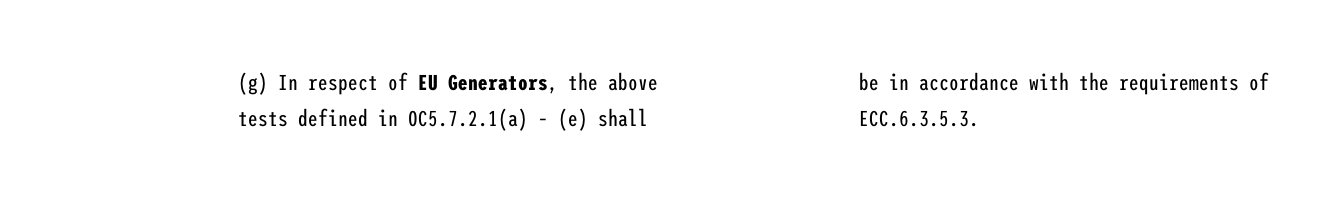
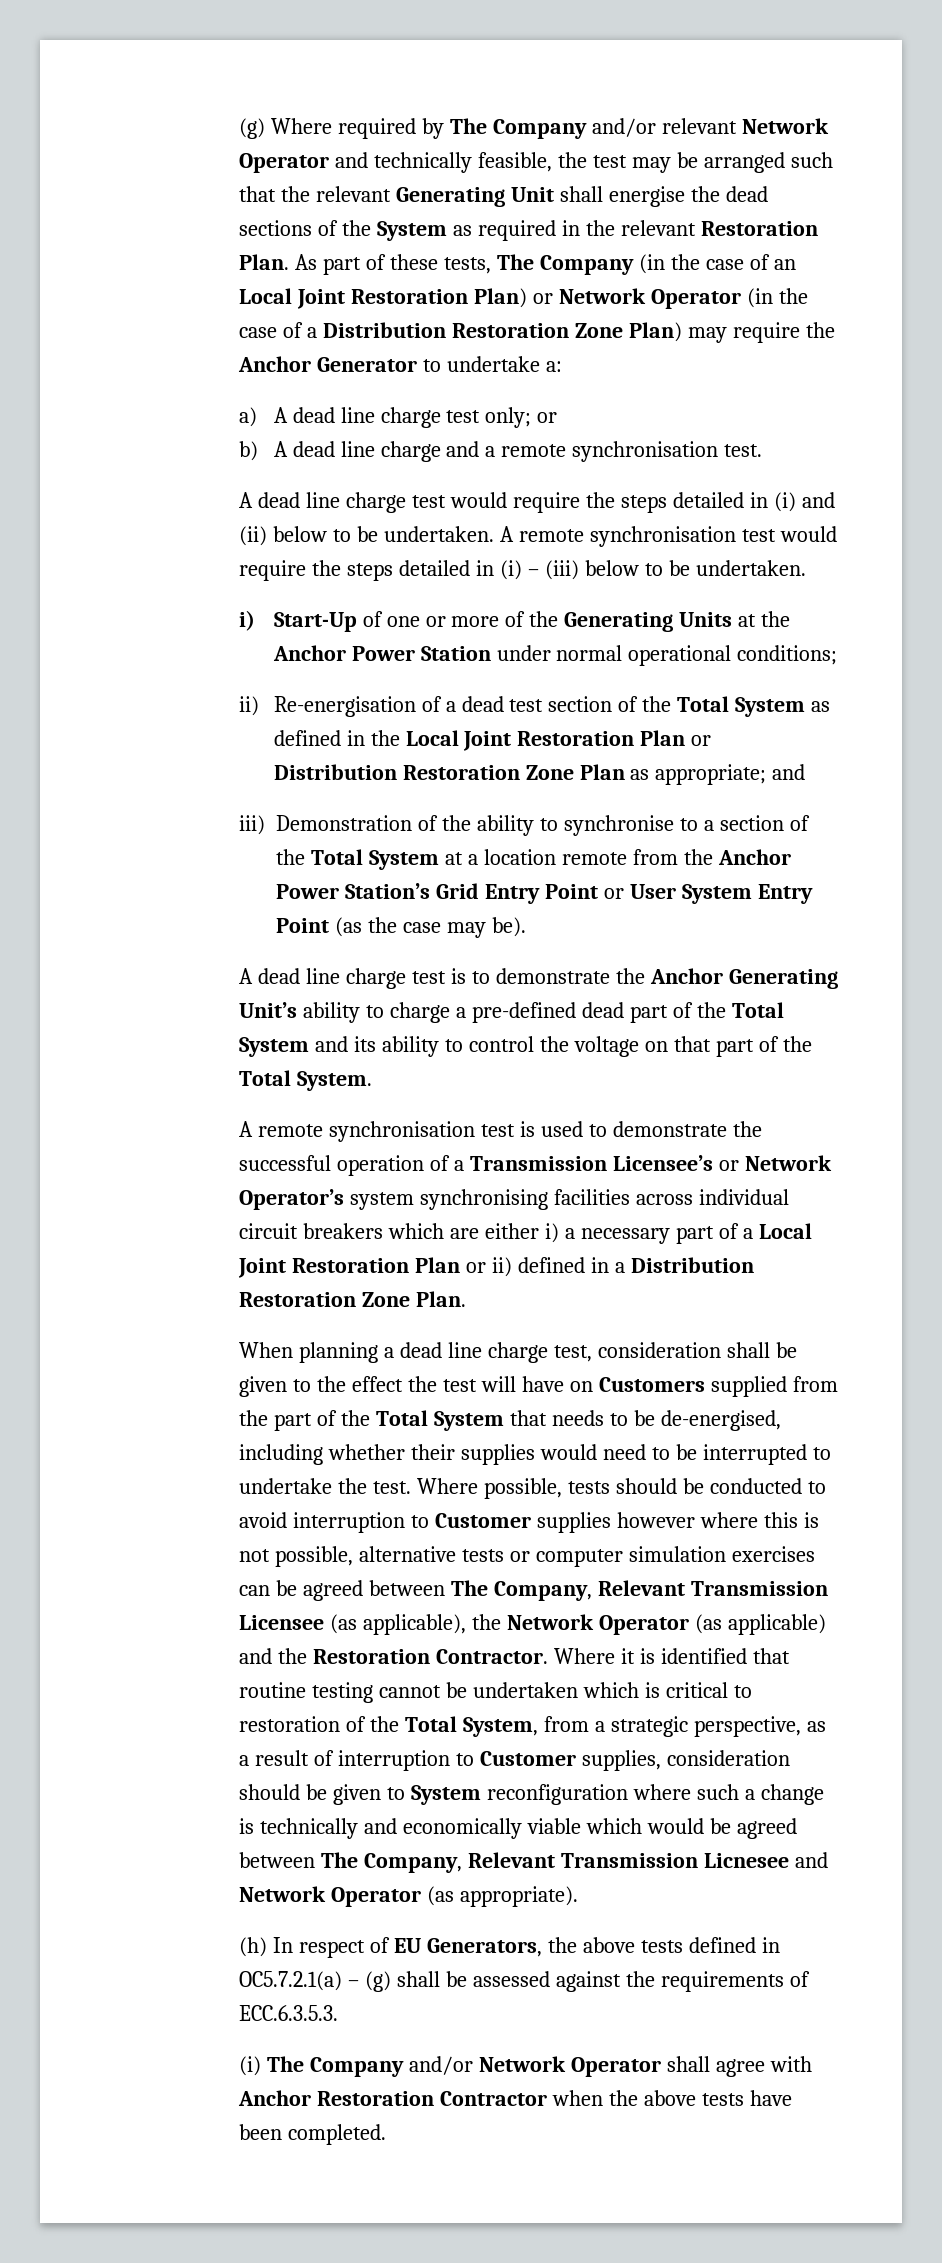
- (g) In respect of EU Generators, the above tests defined in OC5.7.2.1(a) – (e) shall be in accordance with the requirements of ECC.6.3.5.3.
+ (g) Where required by The Company and/or relevant Network Operator and technically feasible, the test may be arranged such that the relevant Generating Unit shall energise the dead sections of the System as required in the relevant Restoration Plan. As part of these tests, The Company (in the case of an Local Joint Restoration Plan) or Network Operator (in the case of a Distribution Restoration Zone Plan) may require the Anchor Generator to undertake a:
+ a) A dead line charge test only; or
+ b) A dead line charge and a remote synchronisation test.
+ A dead line charge test would require the steps detailed in (i) and (ii) below to be undertaken. A remote synchronisation test would require the steps detailed in (i) – (iii) below to be undertaken.
+ i) Start-Up of one or more of the Generating Units at the Anchor Power Station under normal operational conditions;
+ ii) Re-energisation of a dead test section of the Total System as defined in the Local Joint Restoration Plan or Distribution Restoration Zone Plan as appropriate; and
+ iii) Demonstration of the ability to synchronise to a section of the Total System at a location remote from the Anchor Power Station’s Grid Entry Point or User System Entry Point (as the case may be).
+ A dead line charge test is to demonstrate the Anchor Generating Unit’s ability to charge a pre-defined dead part of the Total System and its ability to control the voltage on that part of the Total System.
+ A remote synchronisation test is used to demonstrate the successful operation of a Transmission Licensee’s or Network Operator’s system synchronising facilities across individual circuit breakers which are either i) a necessary part of a Local Joint Restoration Plan or ii) defined in a Distribution Restoration Zone Plan.
+ When planning a dead line charge test, consideration shall be given to the effect the test will have on Customers supplied from the part of the Total System that needs to be de-energised, including whether their supplies would need to be interrupted to undertake the test. Where possible, tests should be conducted to avoid interruption to Customer supplies however where this is not possible, alternative tests or computer simulation exercises can be agreed between The Company, Relevant Transmission Licensee (as applicable), the Network Operator (as applicable) and the Restoration Contractor. Where it is identified that routine testing cannot be undertaken which is critical to restoration of the Total System, from a strategic perspective, as a result of interruption to Customer supplies, consideration should be given to System reconfiguration where such a change is technically and economically viable which would be agreed between The Company, Relevant Transmission Licnesee and Network Operator (as appropriate).
+ (h) In respect of EU Generators, the above tests defined in OC5.7.2.1(a) – (g) shall be assessed against the requirements of ECC.6.3.5.3.
+ (i) The Company and/or Network Operator shall agree with Anchor Restoration Contractor when the above tests have been completed.

